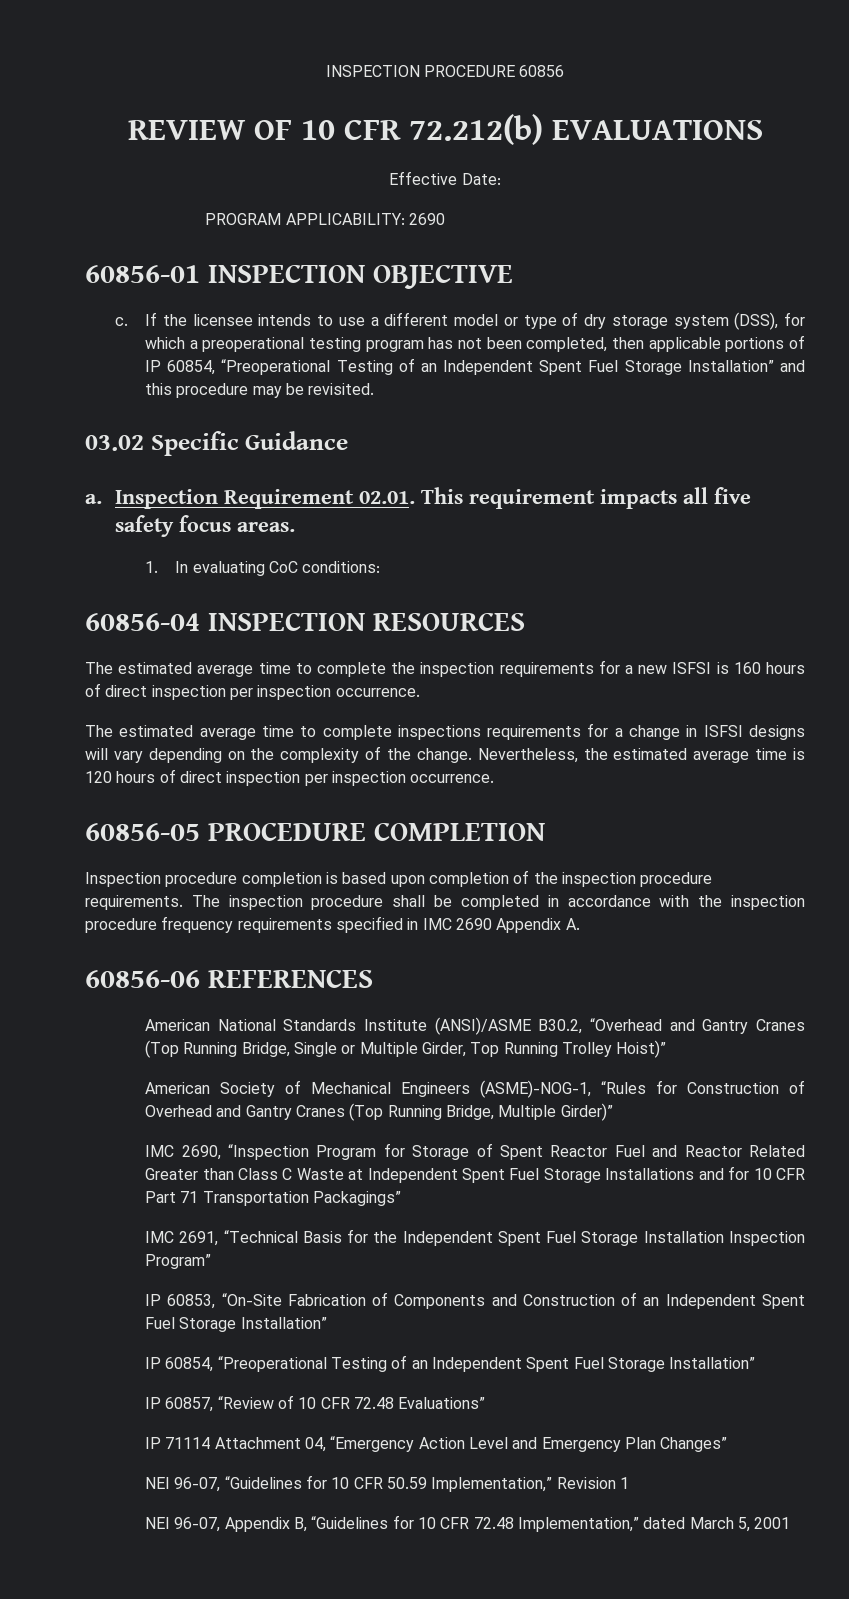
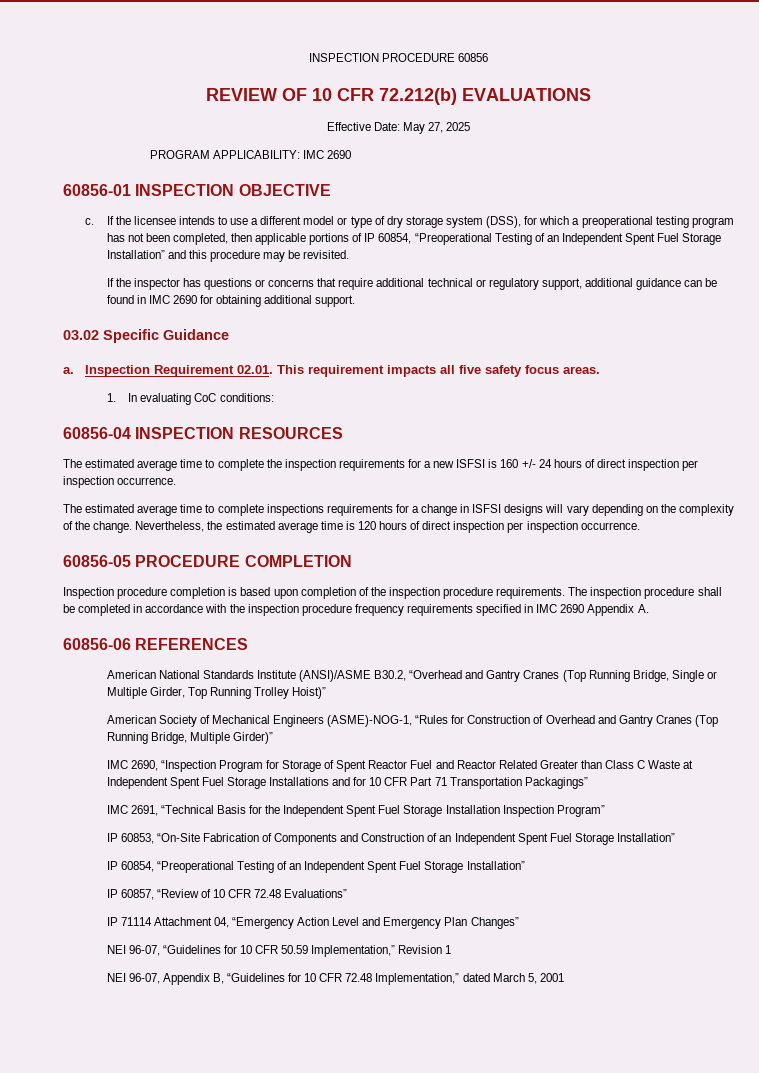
- Effective Date:
+ Effective Date: May 27, 2025
- PROGRAM APPLICABILITY: 2690
+ PROGRAM APPLICABILITY: IMC 2690
+ If the inspector has questions or concerns that require additional technical or regulatory support, additional guidance can be found in IMC 2690 for obtaining additional support.
- The estimated average time to complete the inspection requirements for a new ISFSI is 160 hours of direct inspection per inspection occurrence.
+ The estimated average time to complete the inspection requirements for a new ISFSI is 160 +/- 24 hours of direct inspection per inspection occurrence.

